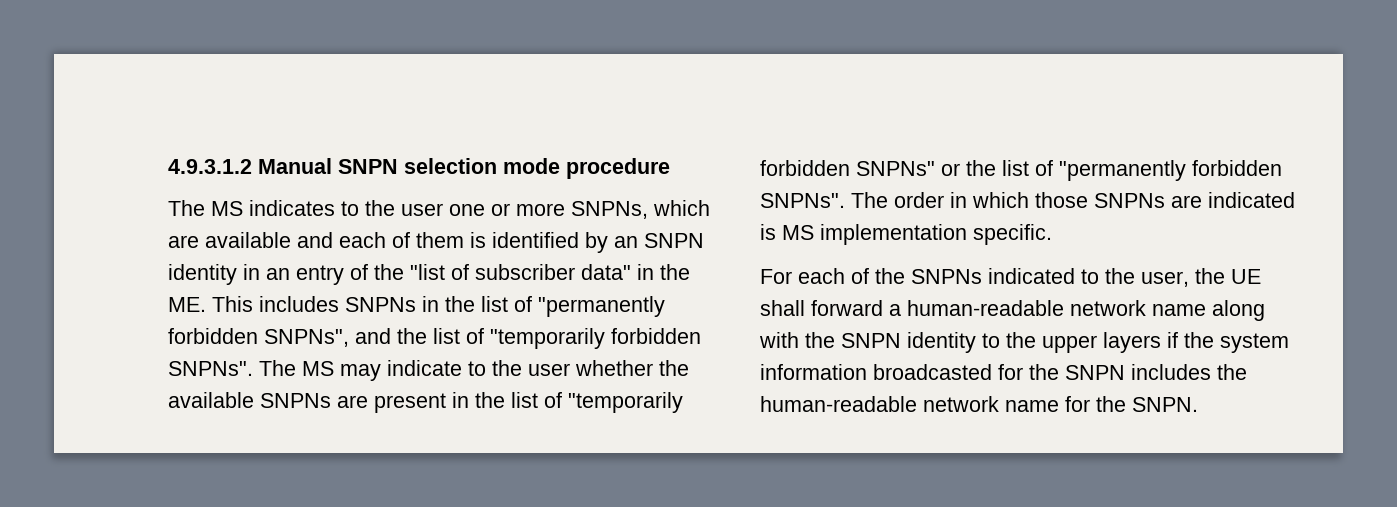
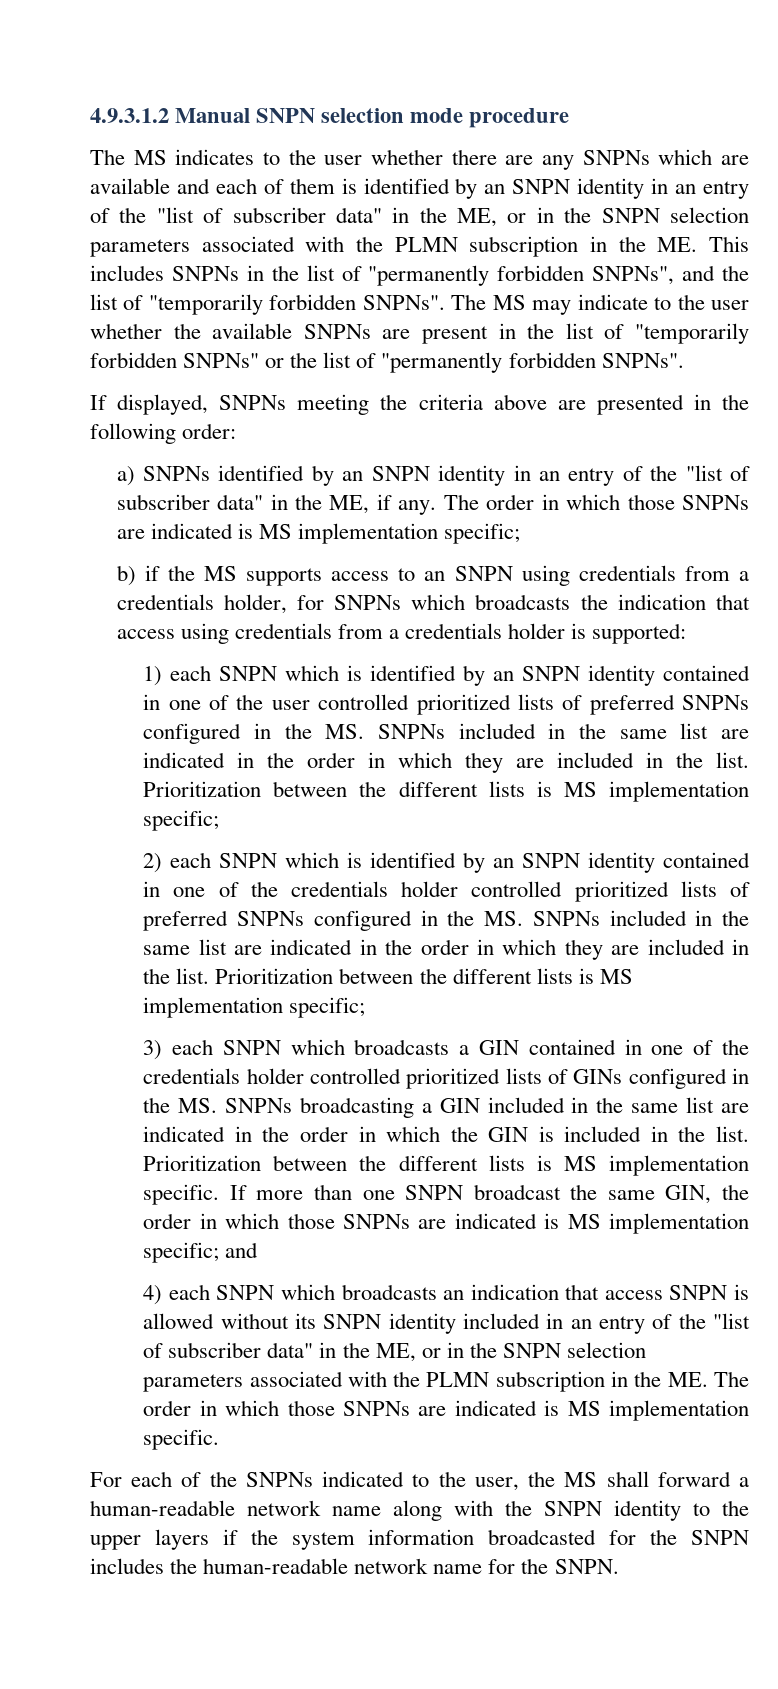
- The MS indicates to the user one or more SNPNs, which are available and each of them is identified by an SNPN identity in an entry of the "list of subscriber data" in the ME. This includes SNPNs in the list of "permanently forbidden SNPNs", and the list of "temporarily forbidden SNPNs".
+ The MS indicates to the user whether there are any SNPNs which are available and each of them is identified by an SNPN identity in an entry of the "list of subscriber data" in the ME, or in the SNPN selection parameters associated with the PLMN subscription in the ME. This includes SNPNs in the list of "permanently forbidden SNPNs", and the list of "temporarily forbidden SNPNs".
- The MS may indicate to the user whether the available SNPNs are present in the list of "temporarily forbidden SNPNs" or the list of "permanently forbidden SNPNs". The order in which those SNPNs are indicated is MS implementation specific.
+ The MS may indicate to the user whether the available SNPNs are present in the list of "temporarily forbidden SNPNs" or the list of "permanently forbidden SNPNs".
+ If displayed, SNPNs meeting the criteria above are presented in the following order:
+ a) SNPNs identified by an SNPN identity in an entry of the "list of subscriber data" in the ME, if any. The order in which those SNPNs are indicated is MS implementation specific;
+ b) if the MS supports access to an SNPN using credentials from a credentials holder, for SNPNs which broadcasts the indication that access using credentials from a credentials holder is supported:
+ 1) each SNPN which is identified by an SNPN identity contained in one of the user controlled prioritized lists of preferred SNPNs configured in the MS. SNPNs included in the same list are indicated in the order in which they are included in the list. Prioritization between the different lists is MS implementation specific;
+ 2) each SNPN which is identified by an SNPN identity contained in one of the credentials holder controlled prioritized lists of preferred SNPNs configured in the MS. SNPNs included in the same list are indicated in the order in which they are included in the list. Prioritization between the different lists is MS implementation specific;
+ 3) each SNPN which broadcasts a GIN contained in one of the credentials holder controlled prioritized lists of GINs configured in the MS. SNPNs broadcasting a GIN included in the same list are indicated in the order in which the GIN is included in the list. Prioritization between the different lists is MS implementation specific. If more than one SNPN broadcast the same GIN, the order in which those SNPNs are indicated is MS implementation specific; and
+ 4) each SNPN which broadcasts an indication that access SNPN is allowed without its SNPN identity included in an entry of the "list of subscriber data" in the ME, or in the SNPN selection parameters associated with the PLMN subscription in the ME. The order in which those SNPNs are indicated is MS implementation specific.
- For each of the SNPNs indicated to the user, the UE shall forward a human-readable network name along with the SNPN identity to the upper layers if the system information broadcasted for the SNPN includes the human-readable network name for the SNPN.
+ For each of the SNPNs indicated to the user, the MS shall forward a human-readable network name along with the SNPN identity to the upper layers if the system information broadcasted for the SNPN includes the human-readable network name for the SNPN.

